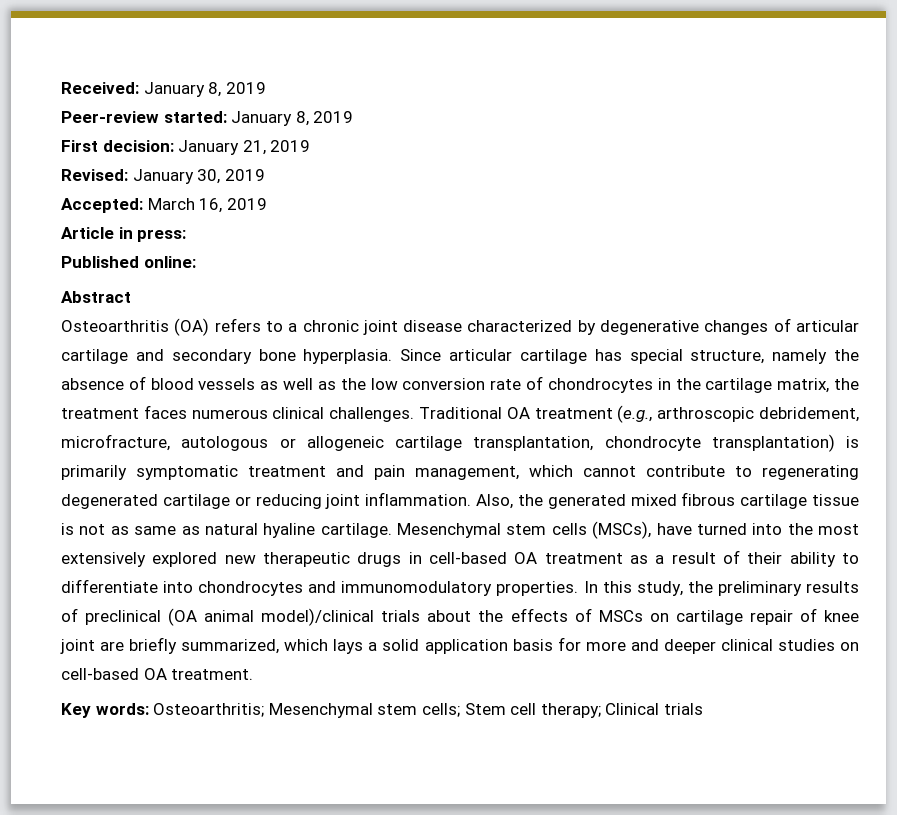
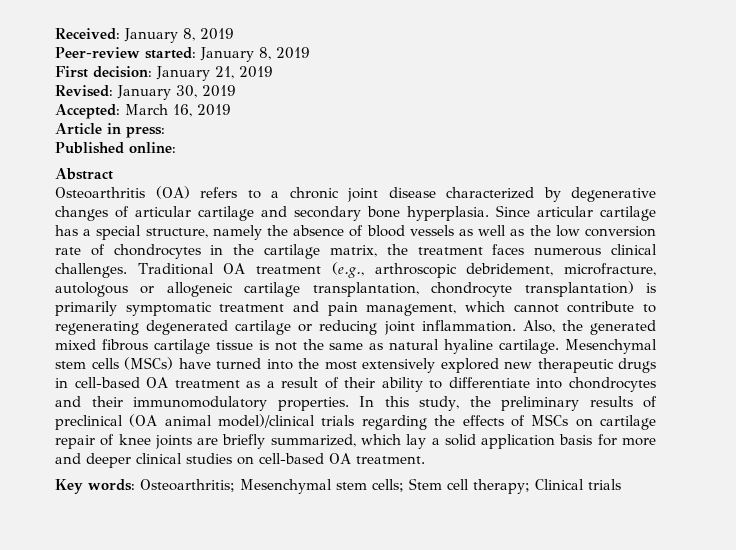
- Since articular cartilage has special structure, namely the absence of blood vessels as well as the low conversion rate of chondrocytes in the cartilage matrix, the treatment faces numerous clinical challenges.
+ Since articular cartilage has a special structure, namely the absence of blood vessels as well as the low conversion rate of chondrocytes in the cartilage matrix, the treatment faces numerous clinical challenges.
- Also, the generated mixed fibrous cartilage tissue is not as same as natural hyaline cartilage.
+ Also, the generated mixed fibrous cartilage tissue is not the same as natural hyaline cartilage.
- Mesenchymal stem cells (MSCs), have turned into the most extensively explored new therapeutic drugs in cell-based OA treatment as a result of their ability to differentiate into chondrocytes and immunomodulatory properties.
+ Mesenchymal stem cells (MSCs) have turned into the most extensively explored new therapeutic drugs in cell-based OA treatment as a result of their ability to differentiate into chondrocytes and their immunomodulatory properties.
- In this study, the preliminary results of preclinical (OA animal model)/clinical trials about the effects of MSCs on cartilage repair of knee joint are briefly summarized, which lays a solid application basis for more and deeper clinical studies on cell-based OA treatment.
+ In this study, the preliminary results of preclinical (OA animal model)/clinical trials regarding the effects of MSCs on cartilage repair of knee joints are briefly summarized, which lay a solid application basis for more and deeper clinical studies on cell-based OA treatment.

